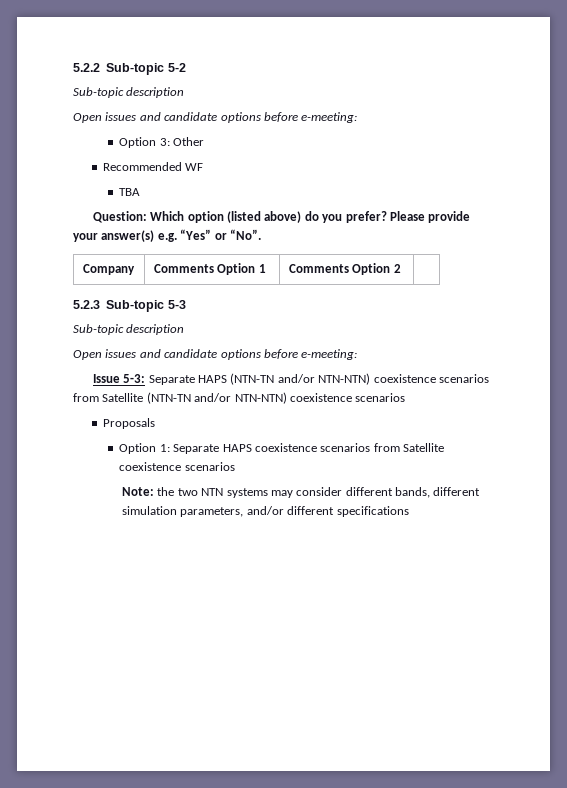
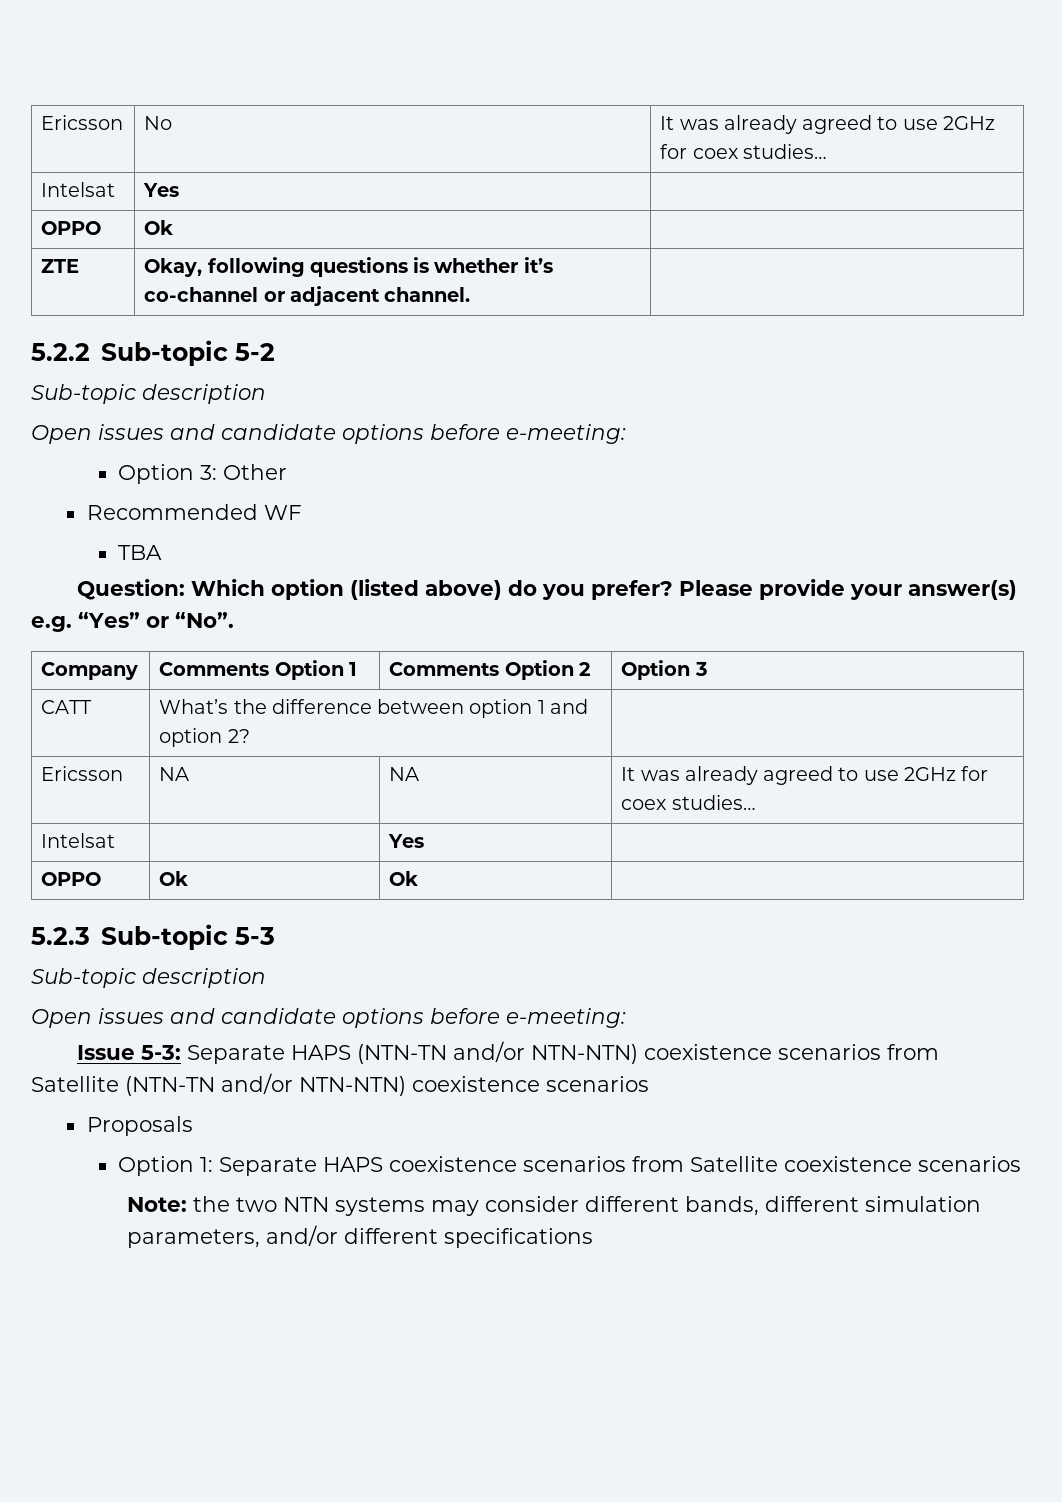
+ Ericsson | No | It was already agreed to use 2GHz for coex studies…
+ Intelsat | Yes |
+ OPPO | Ok |
+ ZTE | Okay, following questions is whether it’s co-channel or adjacent channel. |
- Company | Comments Option 1 | Comments Option 2 |
+ Company | Comments Option 1 | Comments Option 2 | Option 3
+ CATT | What’s the difference between option 1 and option 2? |
+ Ericsson | NA | NA | It was already agreed to use 2GHz for coex studies…
+ Intelsat | | Yes |
+ OPPO | Ok | Ok |

